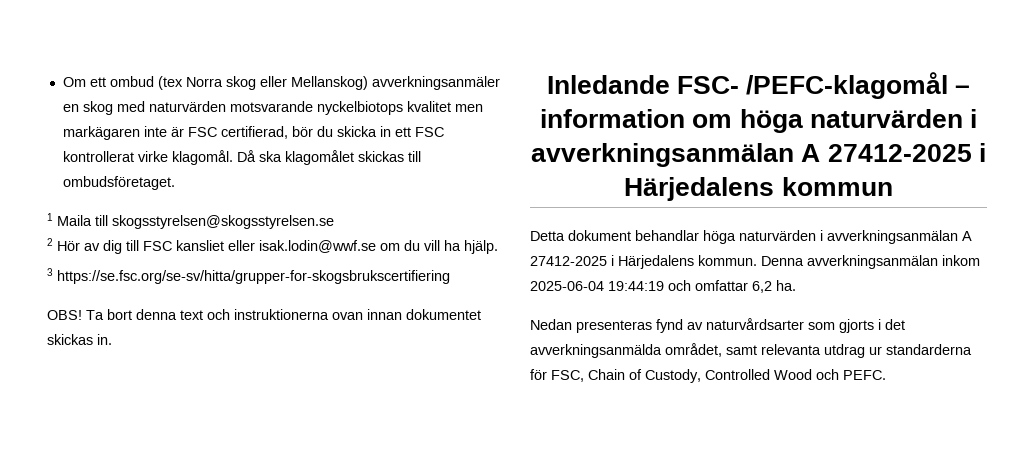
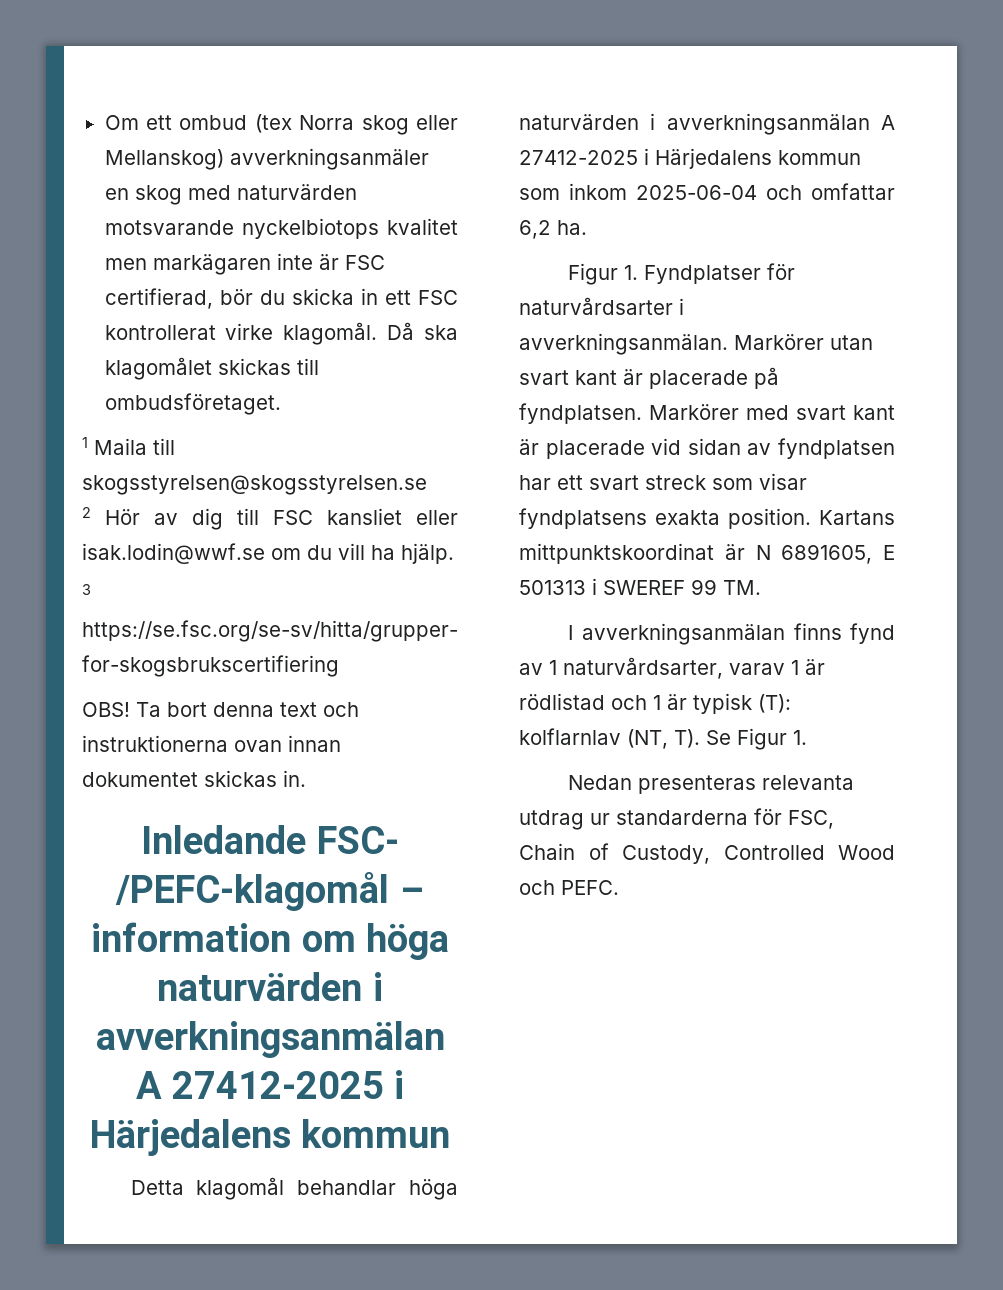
- Detta dokument behandlar höga naturvärden i avverkningsanmälan A 27412-2025 i Härjedalens kommun. Denna avverkningsanmälan inkom 2025-06-04 19:44:19 och omfattar 6,2 ha.
+ Detta klagomål behandlar höga naturvärden i avverkningsanmälan A 27412-2025 i Härjedalens kommun som inkom 2025-06-04 och omfattar 6,2 ha.
- Nedan presenteras fynd av naturvårdsarter som gjorts i det avverkningsanmälda området, samt relevanta utdrag ur standarderna för FSC, Chain of Custody, Controlled Wood och PEFC.
+ Figur 1. Fyndplatser för naturvårdsarter i avverkningsanmälan. Markörer utan svart kant är placerade på fyndplatsen. Markörer med svart kant är placerade vid sidan av fyndplatsen har ett svart streck som visar fyndplatsens exakta position. Kartans mittpunktskoordinat är N 6891605, E 501313 i SWEREF 99 TM.
+ I avverkningsanmälan finns fynd av 1 naturvårdsarter, varav 1 är rödlistad och 1 är typisk (T): kolflarnlav (NT, T). Se Figur 1.
+ Nedan presenteras relevanta utdrag ur standarderna för FSC, Chain of Custody, Controlled Wood och PEFC.

